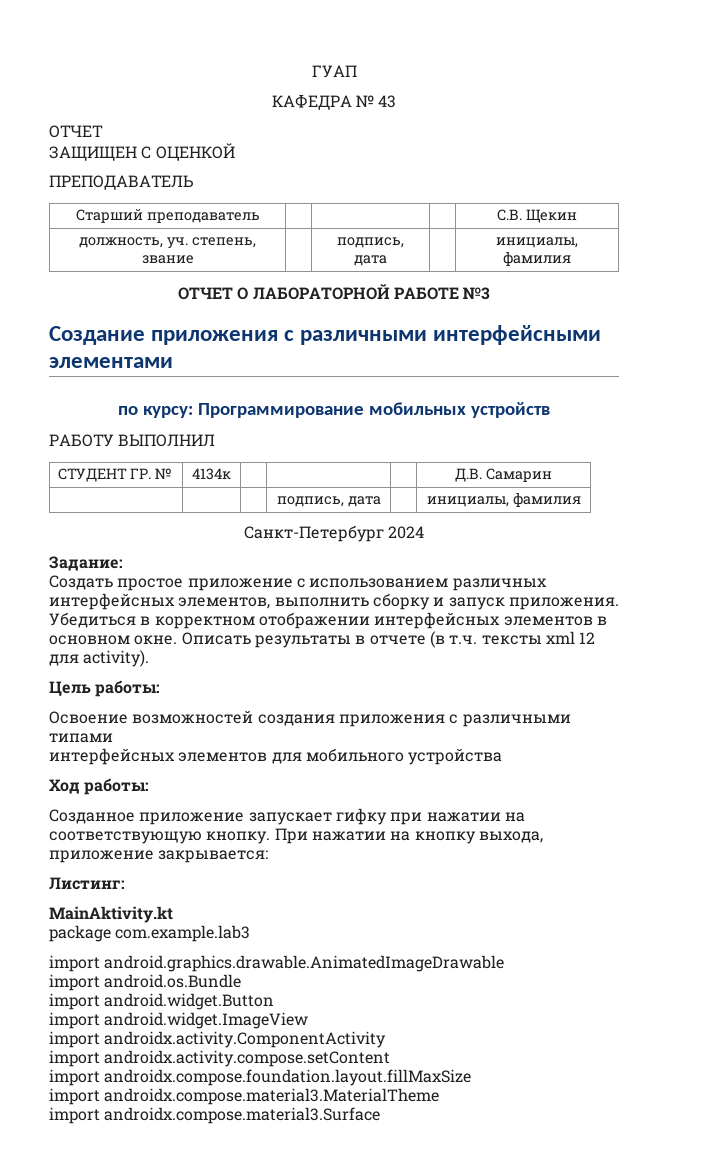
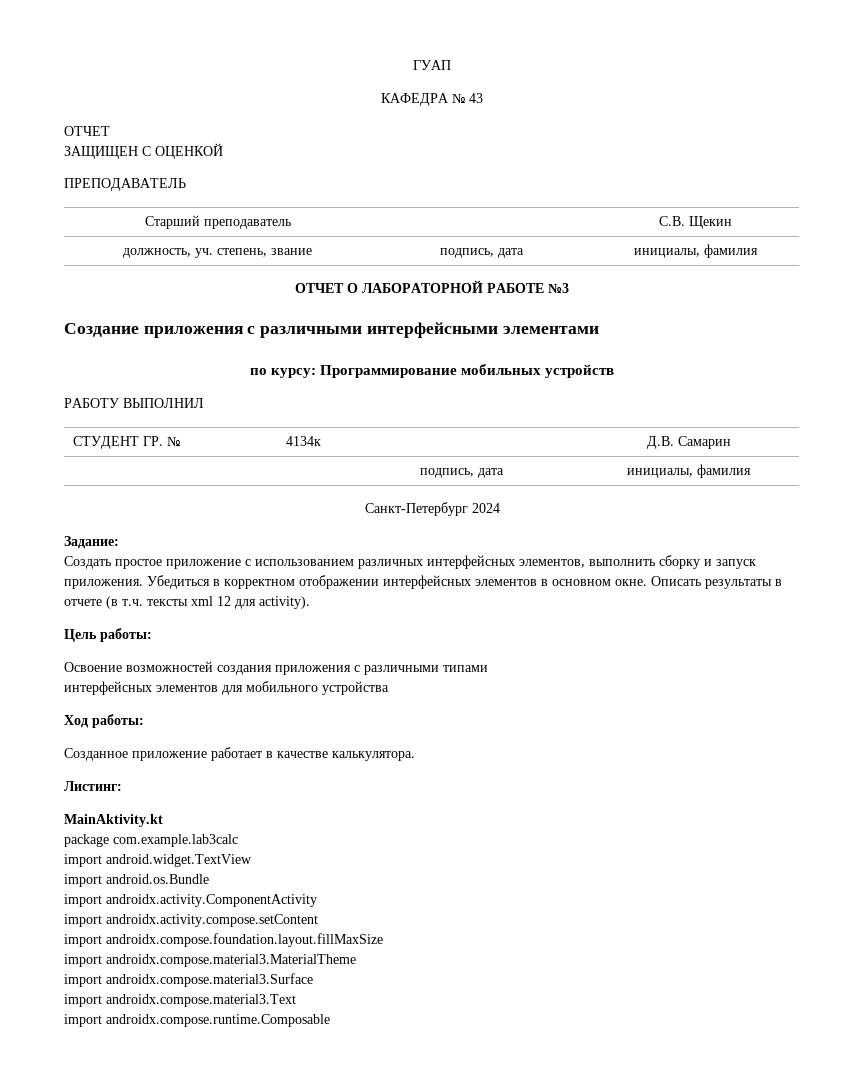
- Созданное приложение запускает гифку при нажатии на соответствующую кнопку. При нажатии на кнопку выхода, приложение закрывается:
+ Созданное приложение работает в качестве калькулятора.
- package com.example.lab3
- import android.graphics.drawable.AnimatedImageDrawable
+ package com.example.lab3calc
+ import android.widget.TextView
- import android.widget.Button
- import android.widget.ImageView
+ import androidx.compose.material3.Text
+ import androidx.compose.runtime.Composable

